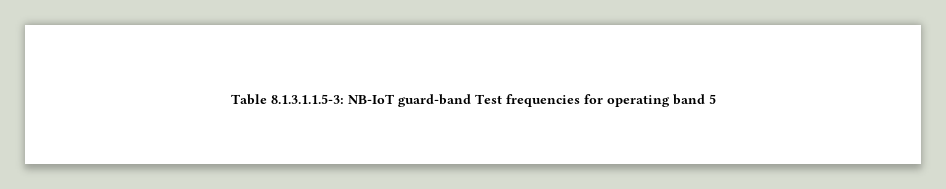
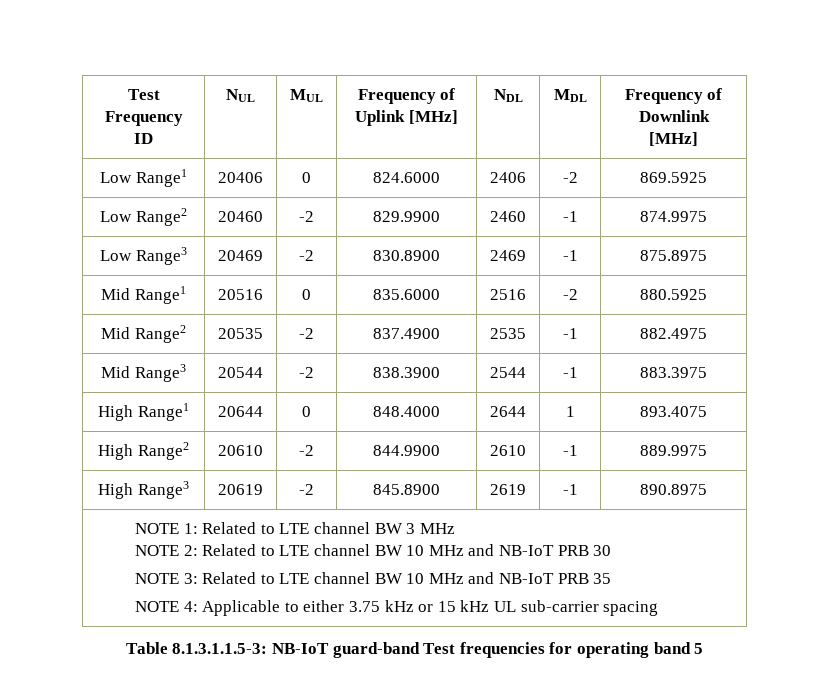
+ Test Frequency ID | NUL | MUL | Frequency of Uplink [MHz] | NDL | MDL | Frequency of Downlink [MHz]
+ Low Range1 | 20406 | 0 | 824.6000 | 2406 | -2 | 869.5925
+ Low Range2 | 20460 | -2 | 829.9900 | 2460 | -1 | 874.9975
+ Low Range3 | 20469 | -2 | 830.8900 | 2469 | -1 | 875.8975
+ Mid Range1 | 20516 | 0 | 835.6000 | 2516 | -2 | 880.5925
+ Mid Range2 | 20535 | -2 | 837.4900 | 2535 | -1 | 882.4975
+ Mid Range3 | 20544 | -2 | 838.3900 | 2544 | -1 | 883.3975
+ High Range1 | 20644 | 0 | 848.4000 | 2644 | 1 | 893.4075
+ High Range2 | 20610 | -2 | 844.9900 | 2610 | -1 | 889.9975
+ High Range3 | 20619 | -2 | 845.8900 | 2619 | -1 | 890.8975
+ NOTE 1: Related to LTE channel BW 3 MHz
+ NOTE 2: Related to LTE channel BW 10 MHz and NB-IoT PRB 30
+ NOTE 3: Related to LTE channel BW 10 MHz and NB-IoT PRB 35
+ NOTE 4: Applicable to either 3.75 kHz or 15 kHz UL sub-carrier spacing

